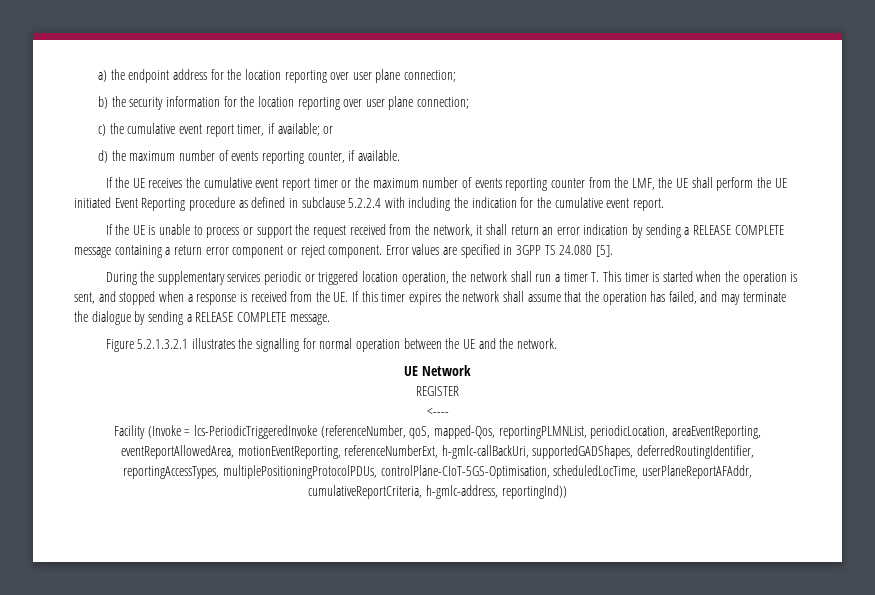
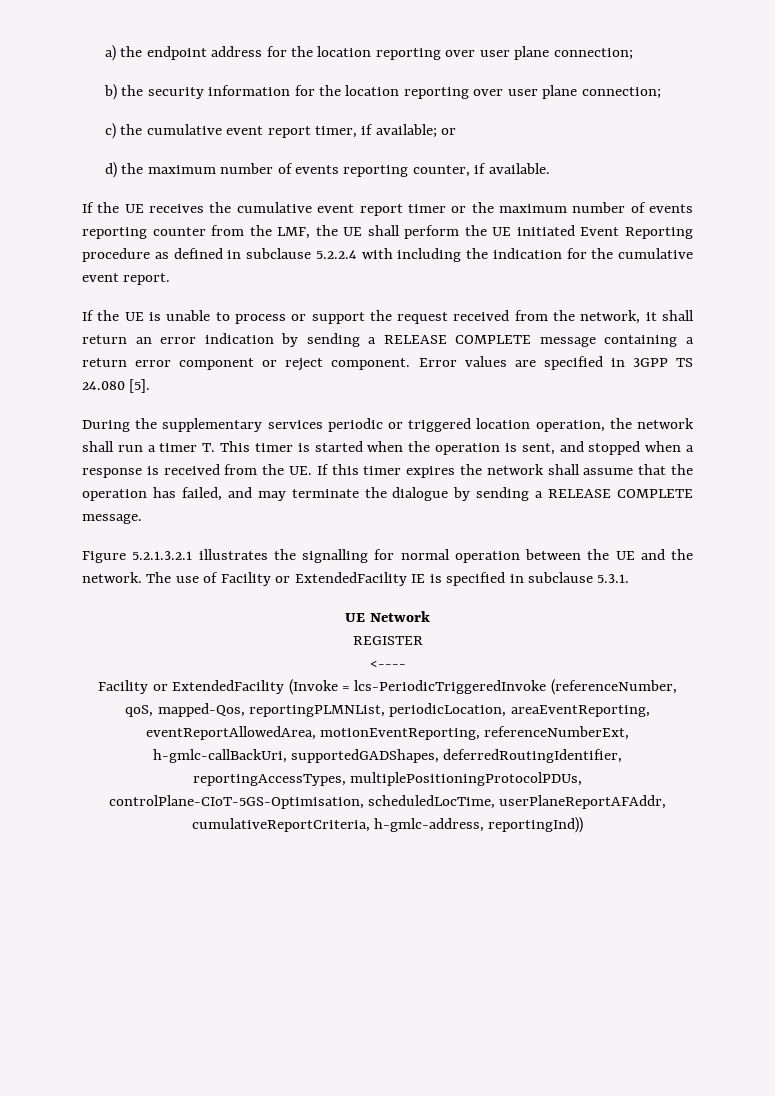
+ The use of Facility or ExtendedFacility IE is specified in subclause 5.3.1.
- Facility (Invoke = lcs-PeriodicTriggeredInvoke (referenceNumber, qoS, mapped-Qos, reportingPLMNList, periodicLocation, areaEventReporting, eventReportAllowedArea, motionEventReporting, referenceNumberExt, h-gmlc-callBackUri, supportedGADShapes, deferredRoutingIdentifier, reportingAccessTypes, multiplePositioningProtocolPDUs, controlPlane-CIoT-5GS-Optimisation, scheduledLocTime, userPlaneReportAFAddr, cumulativeReportCriteria, h-gmlc-address, reportingInd))
+ Facility or ExtendedFacility (Invoke = lcs-PeriodicTriggeredInvoke (referenceNumber, qoS, mapped-Qos, reportingPLMNList, periodicLocation, areaEventReporting, eventReportAllowedArea, motionEventReporting, referenceNumberExt, h-gmlc-callBackUri, supportedGADShapes, deferredRoutingIdentifier, reportingAccessTypes, multiplePositioningProtocolPDUs, controlPlane-CIoT-5GS-Optimisation, scheduledLocTime, userPlaneReportAFAddr, cumulativeReportCriteria, h-gmlc-address, reportingInd))

